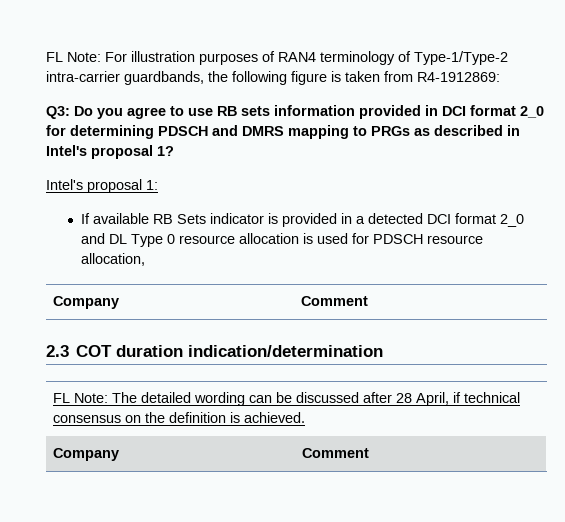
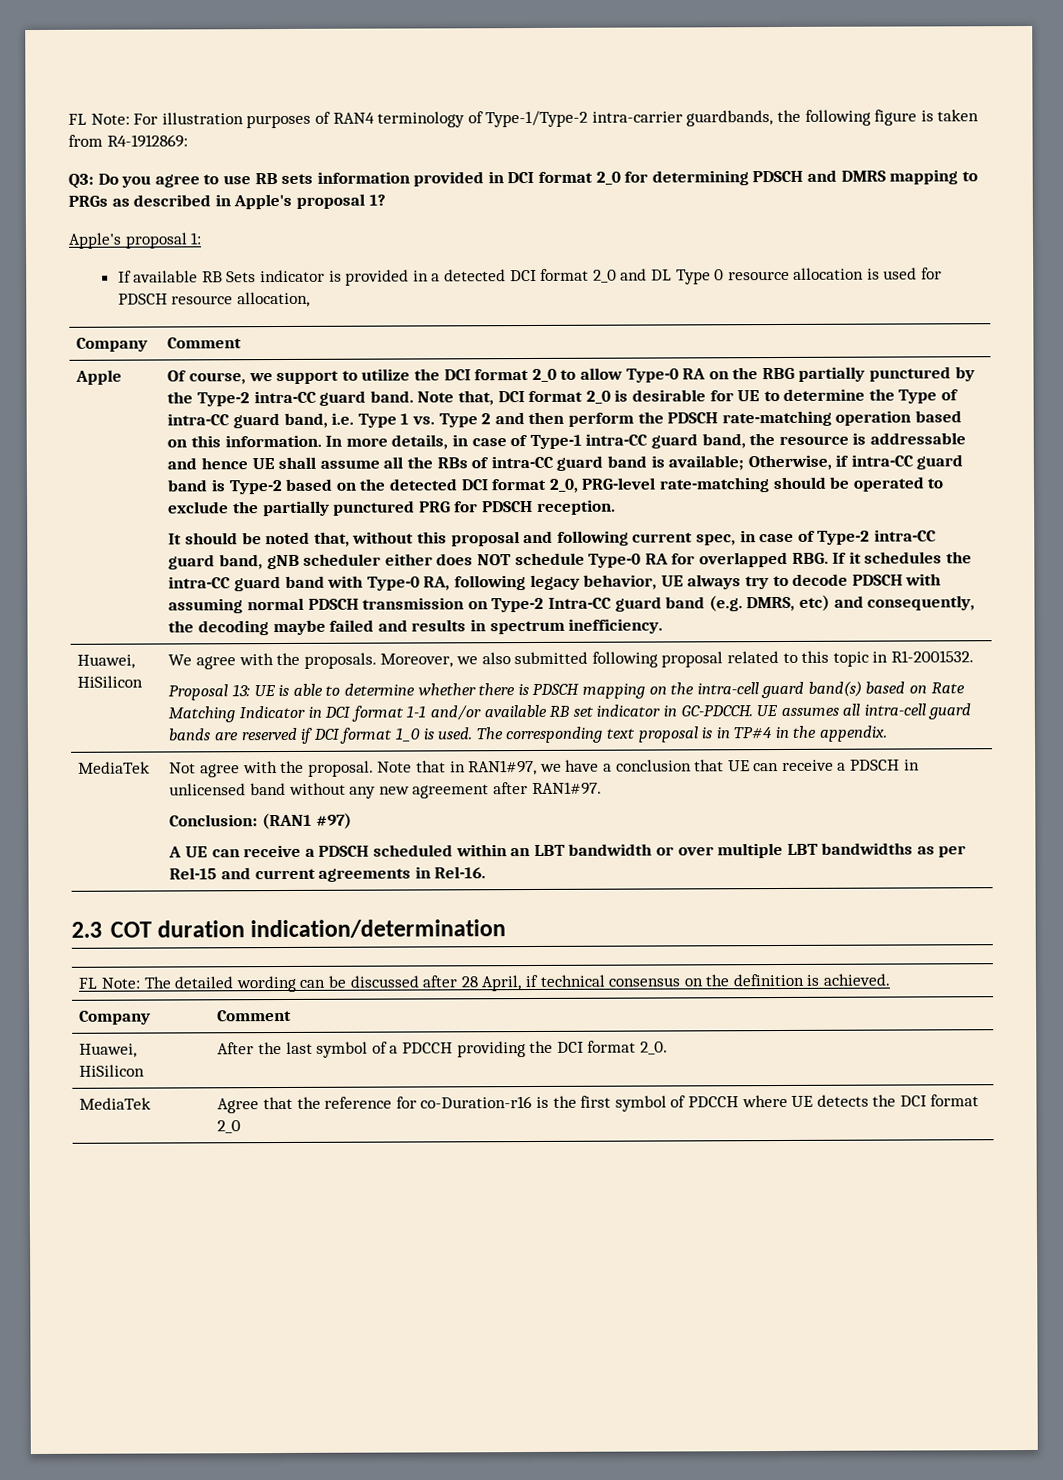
- Q3: Do you agree to use RB sets information provided in DCI format 2_0 for determining PDSCH and DMRS mapping to PRGs as described in Intel's proposal 1?
+ Q3: Do you agree to use RB sets information provided in DCI format 2_0 for determining PDSCH and DMRS mapping to PRGs as described in Apple's proposal 1?
- Intel's proposal 1:
+ Apple's proposal 1:
+ Apple | Of course, we support to utilize the DCI format 2_0 to allow Type-0 RA on the RBG partially punctured by the Type-2 intra-CC guard band. Note that, DCI format 2_0 is desirable for UE to determine the Type of intra-CC guard band, i.e. Type 1 vs. Type 2 and then perform the PDSCH rate-matching operation based on this information. In more details, in case of Type-1 intra-CC guard band, the resource is addressable and hence UE shall assume all the RBs of intra-CC guard band is available; Otherwise, if intra-CC guard band is Type-2 based on the detected DCI format 2_0, PRG-level rate-matching should be operated to exclude the partially punctured PRG for PDSCH reception.
+ It should be noted that, without this proposal and following current spec, in case of Type-2 intra-CC guard band, gNB scheduler either does NOT schedule Type-0 RA for overlapped RBG. If it schedules the intra-CC guard band with Type-0 RA, following legacy behavior, UE always try to decode PDSCH with assuming normal PDSCH transmission on Type-2 Intra-CC guard band (e.g. DMRS, etc) and consequently, the decoding maybe failed and results in spectrum inefficiency.
+ Huawei, HiSilicon | We agree with the proposals. Moreover, we also submitted following proposal related to this topic in R1-2001532.
+ Proposal 13: UE is able to determine whether there is PDSCH mapping on the intra-cell guard band(s) based on Rate Matching Indicator in DCI format 1-1 and/or available RB set indicator in GC-PDCCH. UE assumes all intra-cell guard bands are reserved if DCI format 1_0 is used. The corresponding text proposal is in TP#4 in the appendix.
+ MediaTek | Not agree with the proposal. Note that in RAN1#97, we have a conclusion that UE can receive a PDSCH in unlicensed band without any new agreement after RAN1#97.
+ Conclusion: (RAN1 #97)
+ A UE can receive a PDSCH scheduled within an LBT bandwidth or over multiple LBT bandwidths as per Rel-15 and current agreements in Rel-16.
+ Huawei, HiSilicon | After the last symbol of a PDCCH providing the DCI format 2_0.
+ MediaTek | Agree that the reference for co-Duration-r16 is the first symbol of PDCCH where UE detects the DCI format 2_0

